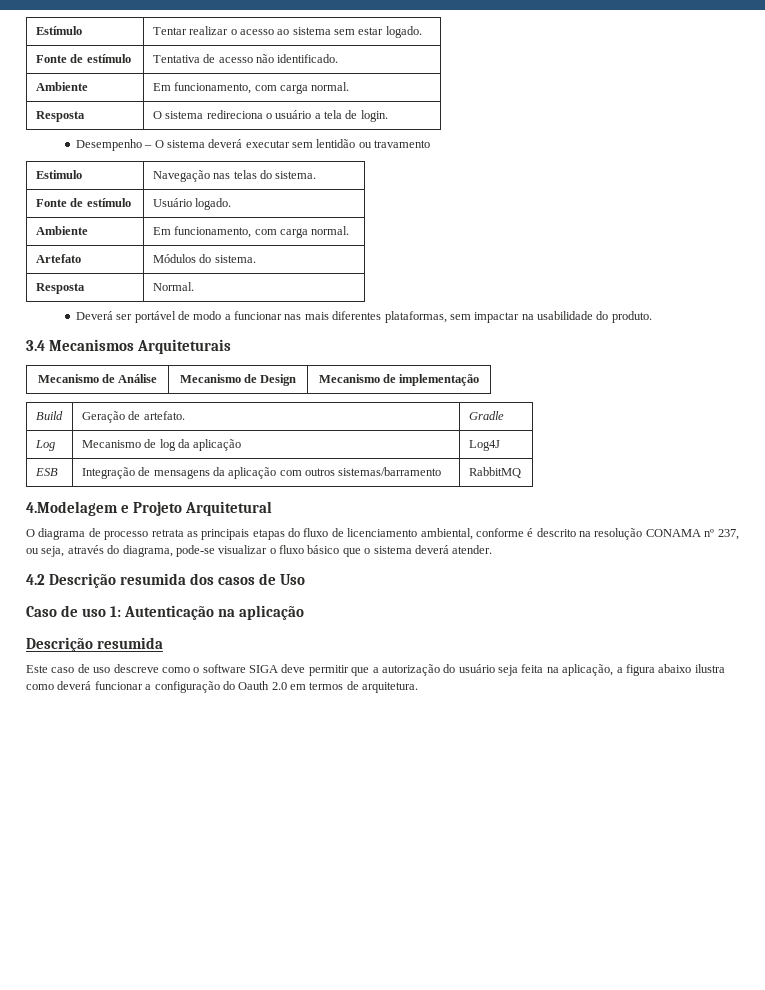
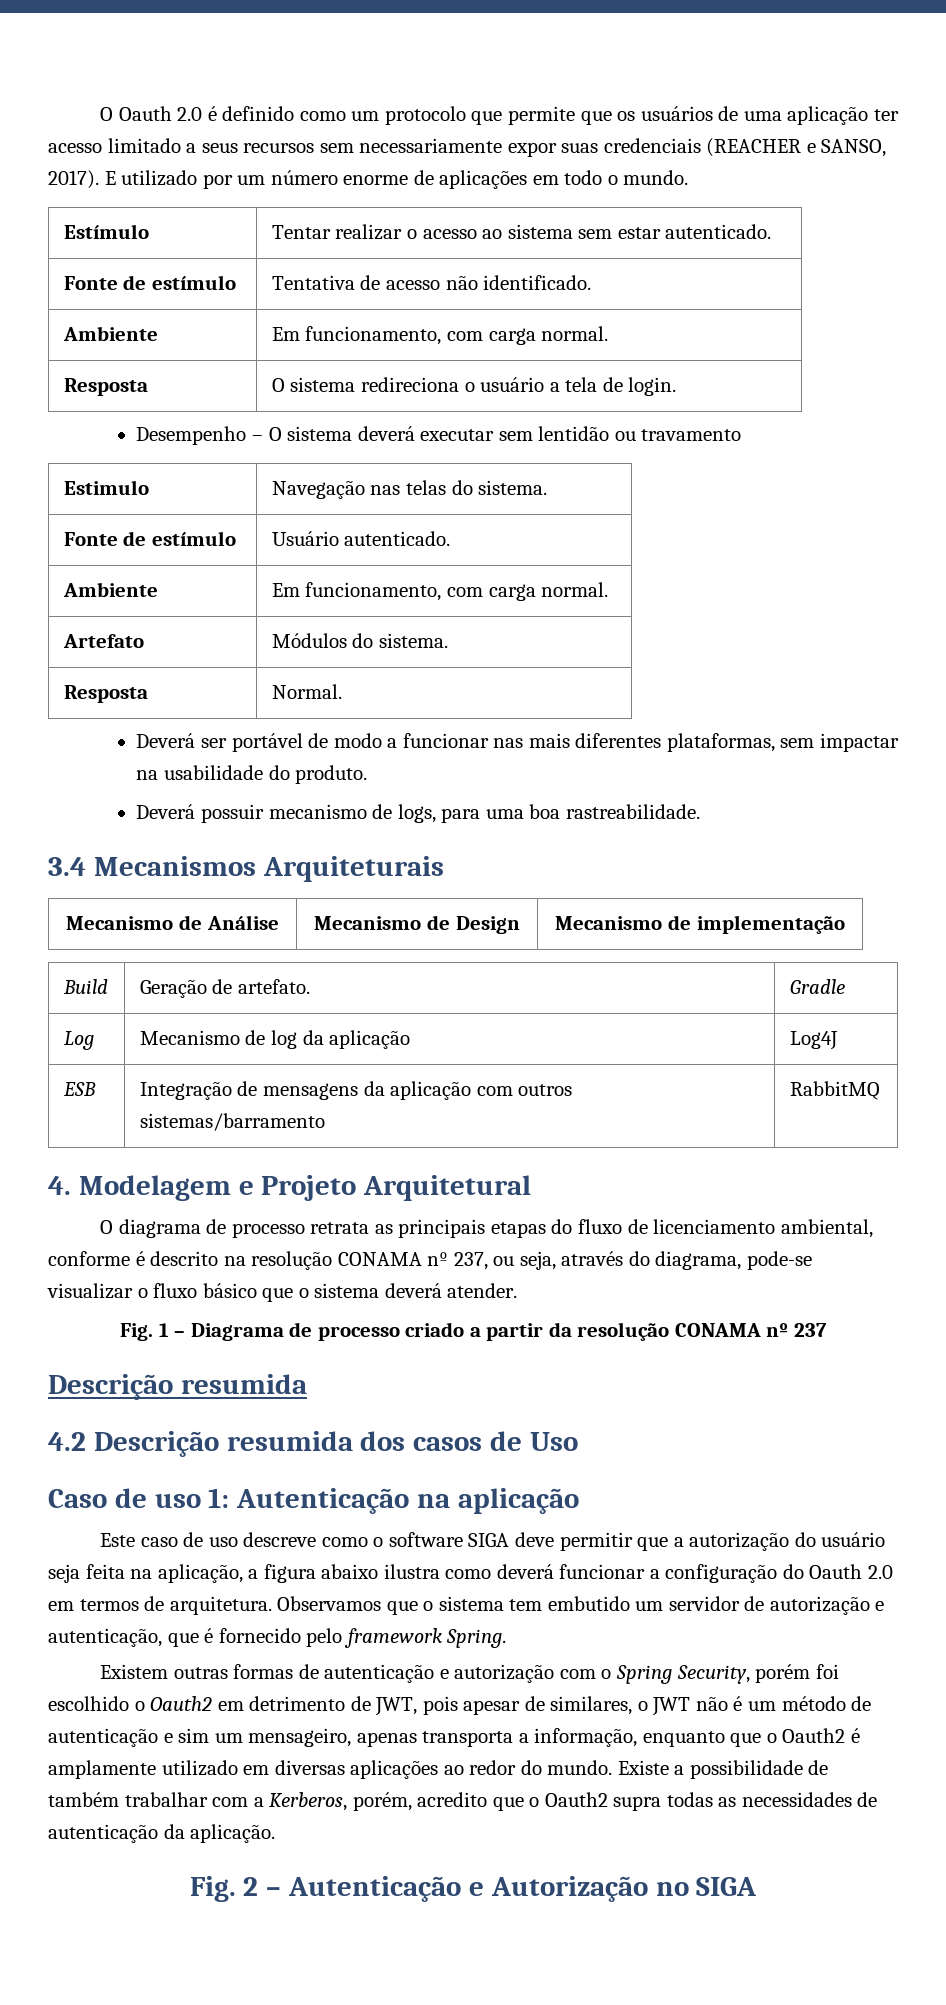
+ O Oauth 2.0 é definido como um protocolo que permite que os usuários de uma aplicação ter acesso limitado a seus recursos sem necessariamente expor suas credenciais (REACHER e SANSO, 2017). E utilizado por um número enorme de aplicações em todo o mundo.
- Estímulo | Tentar realizar o acesso ao sistema sem estar logado.
+ Estímulo | Tentar realizar o acesso ao sistema sem estar autenticado.
- Fonte de estímulo | Usuário logado.
+ Fonte de estímulo | Usuário autenticado.
+ Deverá possuir mecanismo de logs, para uma boa rastreabilidade.
- 4.Modelagem e Projeto Arquitetural
+ 4. Modelagem e Projeto Arquitetural
+ Fig. 1 – Diagrama de processo criado a partir da resolução CONAMA nº 237
+ Descrição resumida
  Caso de uso 1: Autenticação na aplicação
- Descrição resumida
+ Observamos que o sistema tem embutido um servidor de autorização e autenticação, que é fornecido pelo framework Spring.
+ Existem outras formas de autenticação e autorização com o Spring Security, porém foi escolhido o Oauth2 em detrimento de JWT, pois apesar de similares, o JWT não é um método de autenticação e sim um mensageiro, apenas transporta a informação, enquanto que o Oauth2 é amplamente utilizado em diversas aplicações ao redor do mundo. Existe a possibilidade de também trabalhar com a Kerberos, porém, acredito que o Oauth2 supra todas as necessidades de autenticação da aplicação.
+ Fig. 2 – Autenticação e Autorização no SIGA

